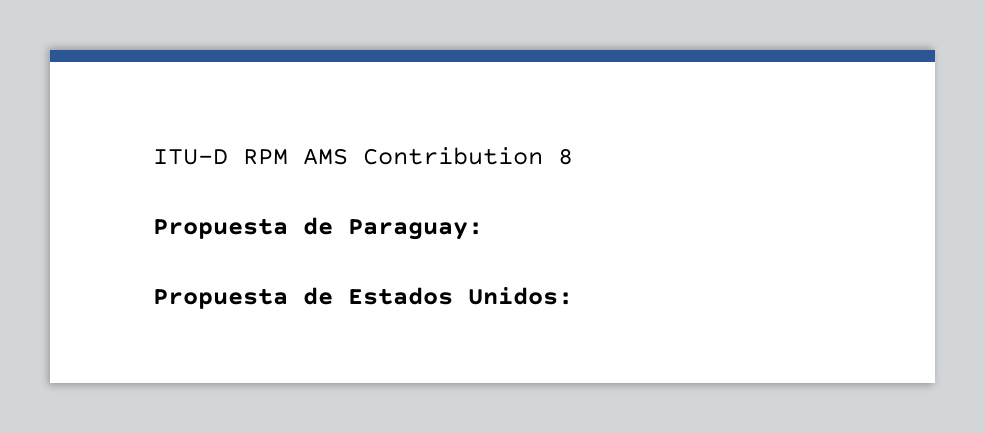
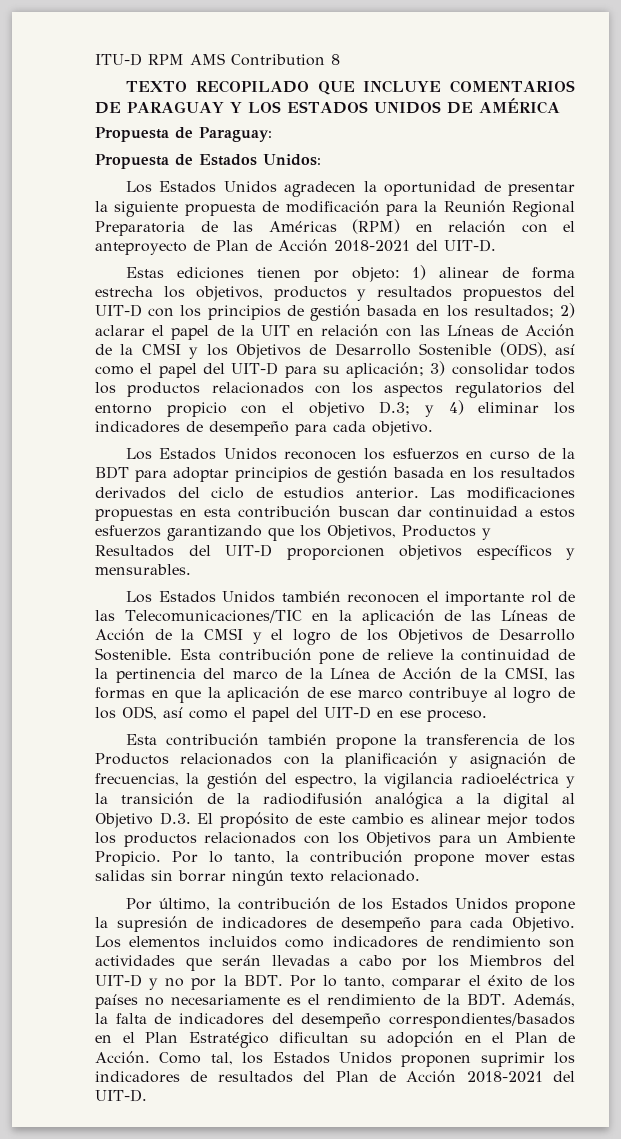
+ TEXTO RECOPILADO QUE INCLUYE COMENTARIOS DE PARAGUAY Y LOS ESTADOS UNIDOS DE AMÉRICA
+ Los Estados Unidos agradecen la oportunidad de presentar la siguiente propuesta de modificación para la Reunión Regional Preparatoria de las Américas (RPM) en relación con el anteproyecto de Plan de Acción 2018-2021 del UIT-D.
+ Estas ediciones tienen por objeto: 1) alinear de forma estrecha los objetivos, productos y resultados propuestos del UIT-D con los principios de gestión basada en los resultados; 2) aclarar el papel de la UIT en relación con las Líneas de Acción de la CMSI y los Objetivos de Desarrollo Sostenible (ODS), así como el papel del UIT-D para su aplicación; 3) consolidar todos los productos relacionados con los aspectos regulatorios del entorno propicio con el objetivo D.3; y 4) eliminar los indicadores de desempeño para cada objetivo.
+ Los Estados Unidos reconocen los esfuerzos en curso de la BDT para adoptar principios de gestión basada en los resultados derivados del ciclo de estudios anterior. Las modificaciones propuestas en esta contribución buscan dar continuidad a estos esfuerzos garantizando que los Objetivos, Productos y Resultados del UIT-D proporcionen objetivos específicos y mensurables.
+ Los Estados Unidos también reconocen el importante rol de las Telecomunicaciones/TIC en la aplicación de las Líneas de Acción de la CMSI y el logro de los Objetivos de Desarrollo Sostenible. Esta contribución pone de relieve la continuidad de la pertinencia del marco de la Línea de Acción de la CMSI, las formas en que la aplicación de ese marco contribuye al logro de los ODS, así como el papel del UIT-D en ese proceso.
+ Esta contribución también propone la transferencia de los Productos relacionados con la planificación y asignación de frecuencias, la gestión del espectro, la vigilancia radioeléctrica y la transición de la radiodifusión analógica a la digital al Objetivo D.3. El propósito de este cambio es alinear mejor todos los productos relacionados con los Objetivos para un Ambiente Propicio. Por lo tanto, la contribución propone mover estas salidas sin borrar ningún texto relacionado.
+ Por último, la contribución de los Estados Unidos propone la supresión de indicadores de desempeño para cada Objetivo. Los elementos incluidos como indicadores de rendimiento son actividades que serán llevadas a cabo por los Miembros del UIT-D y no por la BDT. Por lo tanto, comparar el éxito de los países no necesariamente es el rendimiento de la BDT. Además, la falta de indicadores del desempeño correspondientes/basados en el Plan Estratégico dificultan su adopción en el Plan de Acción. Como tal, los Estados Unidos proponen suprimir los indicadores de resultados del Plan de Acción 2018-2021 del UIT-D.

